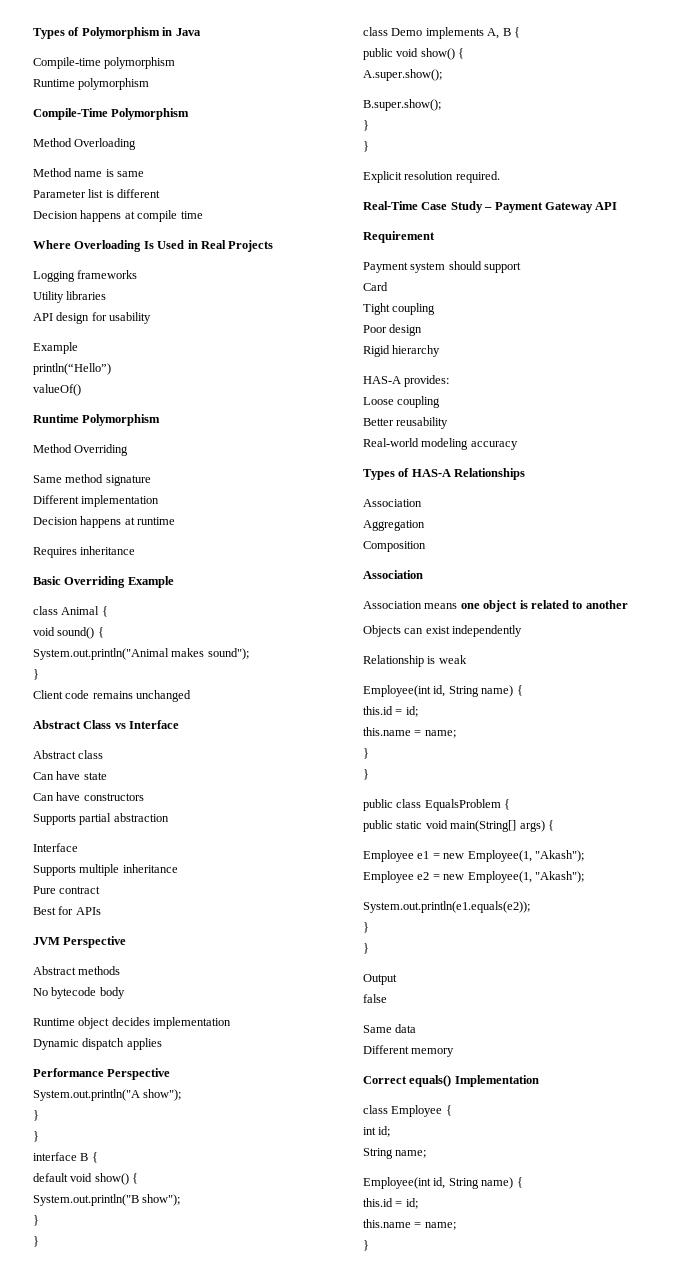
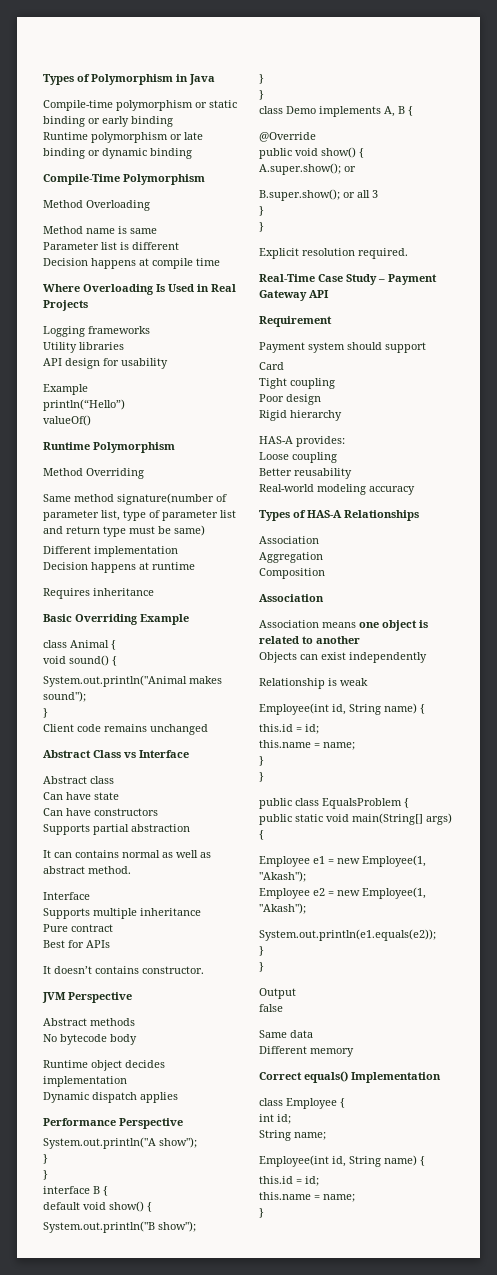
- Compile-time polymorphism
- Runtime polymorphism
+ Compile-time polymorphism or static binding or early binding
+ Runtime polymorphism or late binding or dynamic binding
- Same method signature
+ Same method signature(number of parameter list, type of parameter list and return type must be same)
+ It can contains normal as well as abstract method.
+ It doesn’t contains constructor.
+ @Override
- A.super.show();
+ A.super.show(); or
- B.super.show();
+ B.super.show(); or all 3

